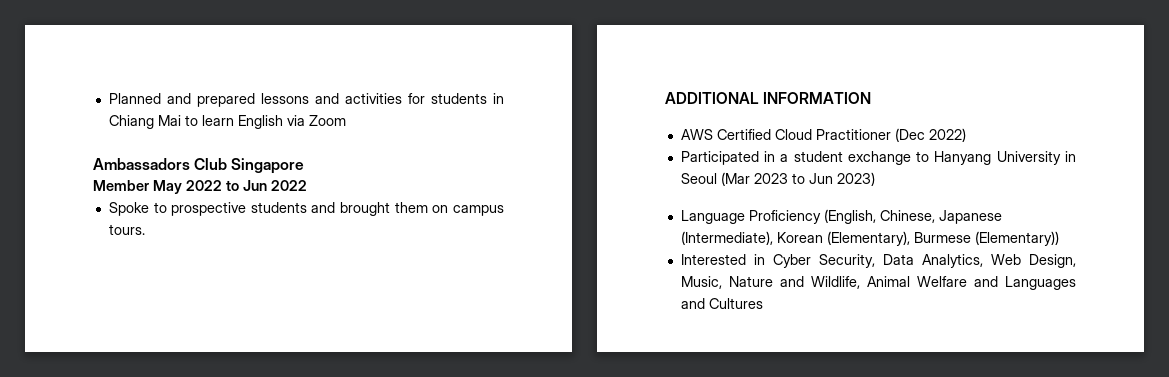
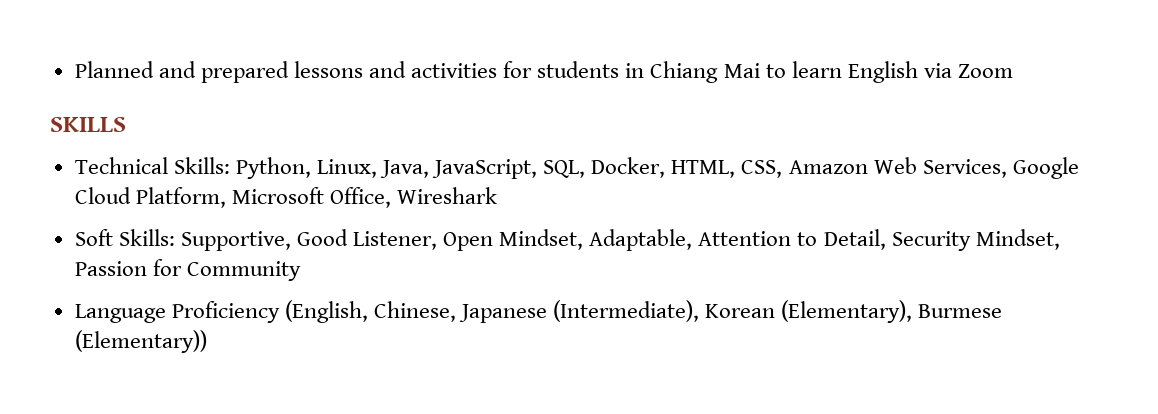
- Ambassadors Club Singapore
- Member May 2022 to Jun 2022
- Spoke to prospective students and brought them on campus tours.
- ADDITIONAL INFORMATION
- AWS Certified Cloud Practitioner (Dec 2022)
- Participated in a student exchange to Hanyang University in Seoul (Mar 2023 to Jun 2023)
+ SKILLS
+ Technical Skills: Python, Linux, Java, JavaScript, SQL, Docker, HTML, CSS, Amazon Web Services, Google Cloud Platform, Microsoft Office, Wireshark
+ Soft Skills: Supportive, Good Listener, Open Mindset, Adaptable, Attention to Detail, Security Mindset, Passion for Community
- Interested in Cyber Security, Data Analytics, Web Design, Music, Nature and Wildlife, Animal Welfare and Languages and Cultures

